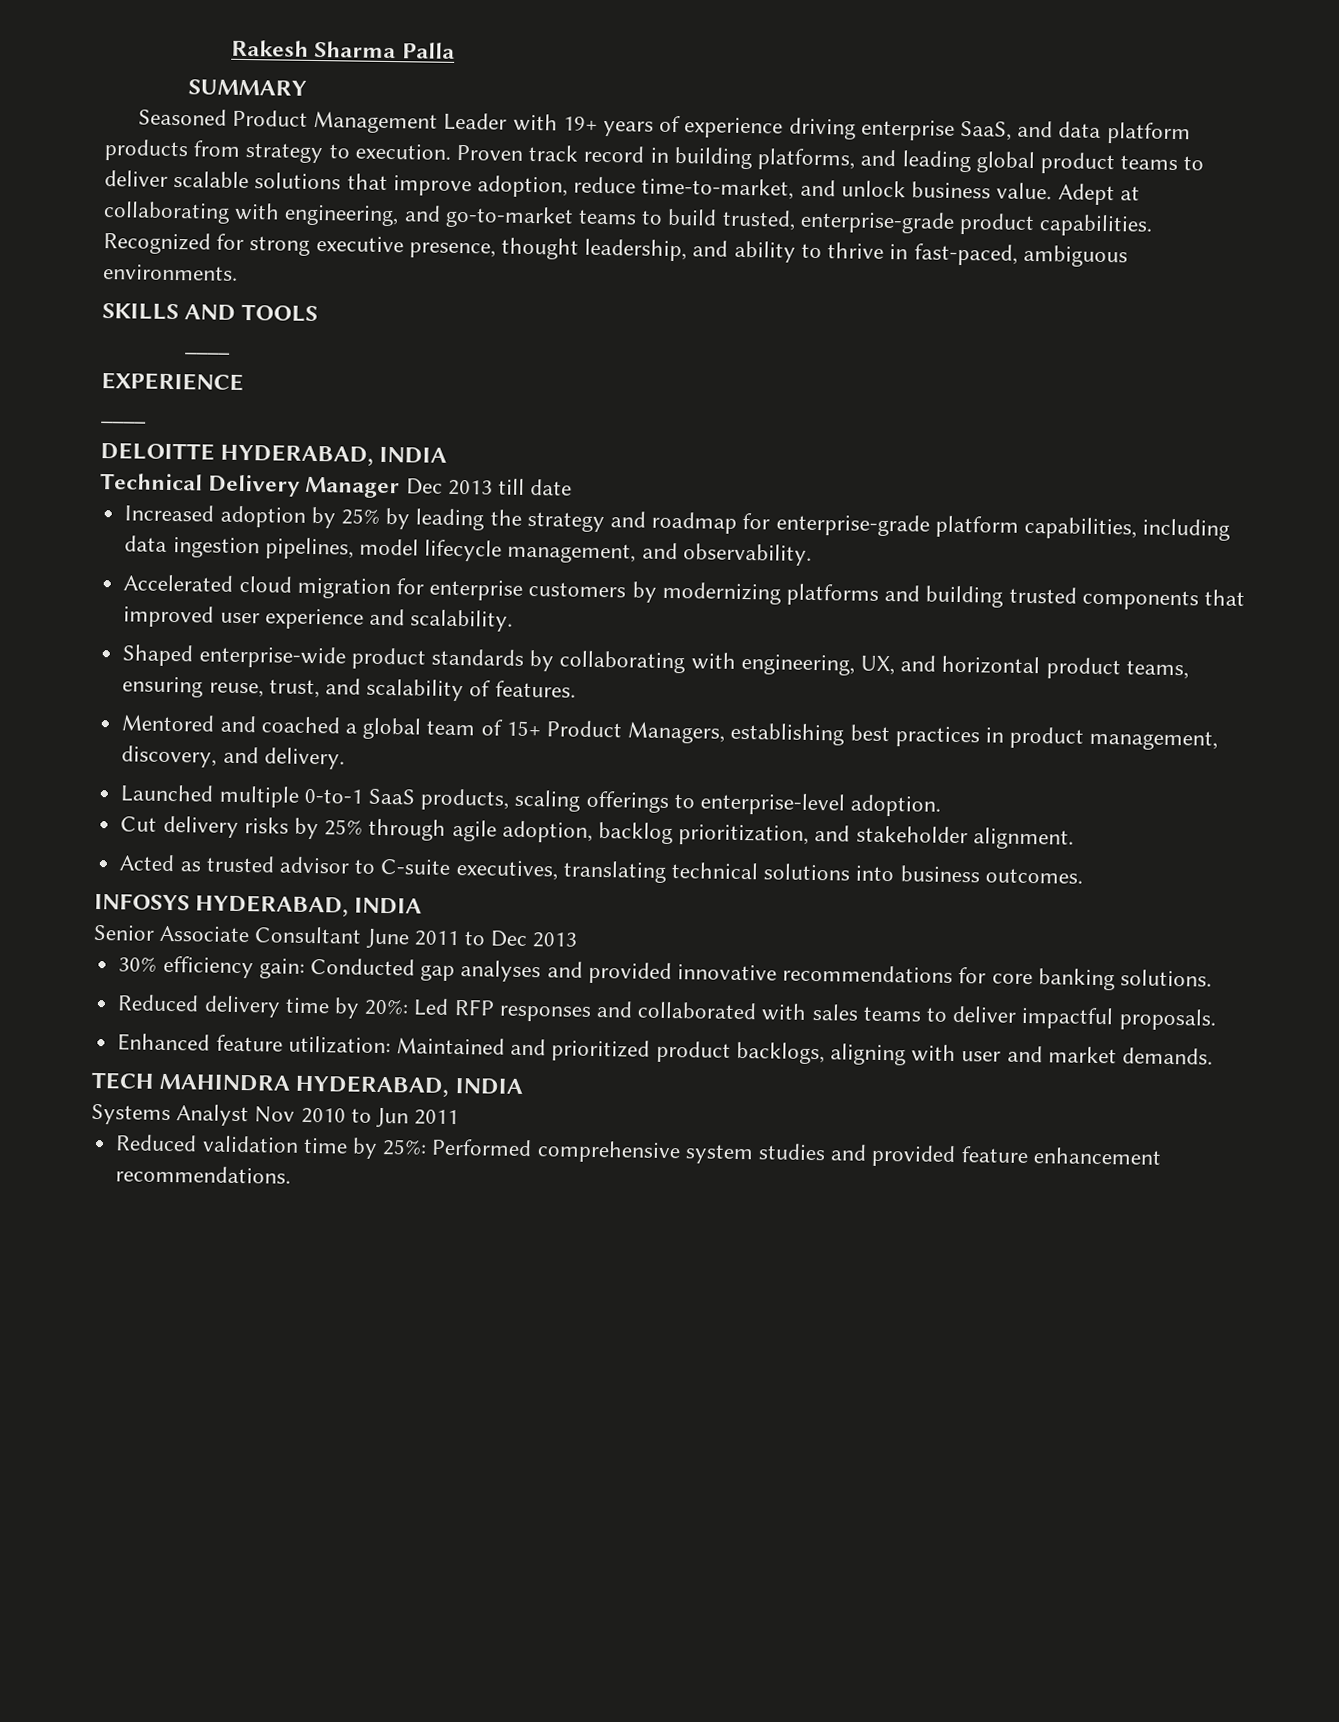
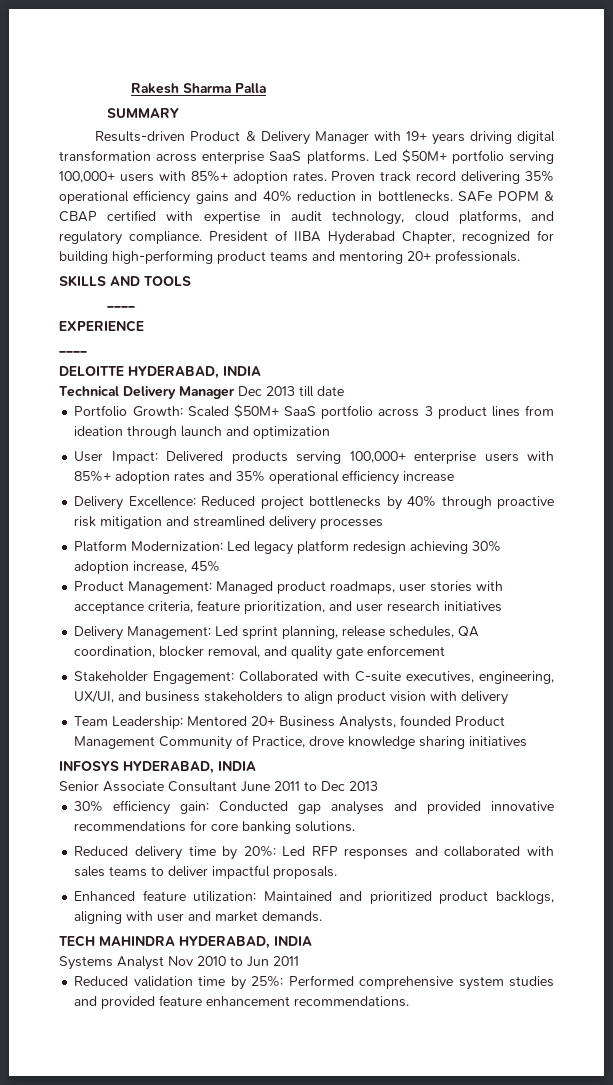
- Seasoned Product Management Leader with 19+ years of experience driving enterprise SaaS, and data platform products from strategy to execution. Proven track record in building platforms, and leading global product teams to deliver scalable solutions that improve adoption, reduce time-to-market, and unlock business value. Adept at collaborating with engineering, and go-to-market teams to build trusted, enterprise-grade product capabilities. Recognized for strong executive presence, thought leadership, and ability to thrive in fast-paced, ambiguous environments.
+ Results-driven Product & Delivery Manager with 19+ years driving digital transformation across enterprise SaaS platforms. Led $50M+ portfolio serving 100,000+ users with 85%+ adoption rates. Proven track record delivering 35% operational efficiency gains and 40% reduction in bottlenecks. SAFe POPM & CBAP certified with expertise in audit technology, cloud platforms, and regulatory compliance. President of IIBA Hyderabad Chapter, recognized for building high-performing product teams and mentoring 20+ professionals.
- Increased adoption by 25% by leading the strategy and roadmap for enterprise-grade platform capabilities, including data ingestion pipelines, model lifecycle management, and observability.
- Accelerated cloud migration for enterprise customers by modernizing platforms and building trusted components that improved user experience and scalability.
- Shaped enterprise-wide product standards by collaborating with engineering, UX, and horizontal product teams, ensuring reuse, trust, and scalability of features.
- Mentored and coached a global team of 15+ Product Managers, establishing best practices in product management, discovery, and delivery.
- Launched multiple 0-to-1 SaaS products, scaling offerings to enterprise-level adoption.
- Cut delivery risks by 25% through agile adoption, backlog prioritization, and stakeholder alignment.
- Acted as trusted advisor to C-suite executives, translating technical solutions into business outcomes.
+ Portfolio Growth: Scaled $50M+ SaaS portfolio across 3 product lines from ideation through launch and optimization
+ User Impact: Delivered products serving 100,000+ enterprise users with 85%+ adoption rates and 35% operational efficiency increase
+ Delivery Excellence: Reduced project bottlenecks by 40% through proactive risk mitigation and streamlined delivery processes
+ Platform Modernization: Led legacy platform redesign achieving 30% adoption increase, 45%
+ Product Management: Managed product roadmaps, user stories with acceptance criteria, feature prioritization, and user research initiatives
+ Delivery Management: Led sprint planning, release schedules, QA coordination, blocker removal, and quality gate enforcement
+ Stakeholder Engagement: Collaborated with C-suite executives, engineering, UX/UI, and business stakeholders to align product vision with delivery
+ Team Leadership: Mentored 20+ Business Analysts, founded Product Management Community of Practice, drove knowledge sharing initiatives

